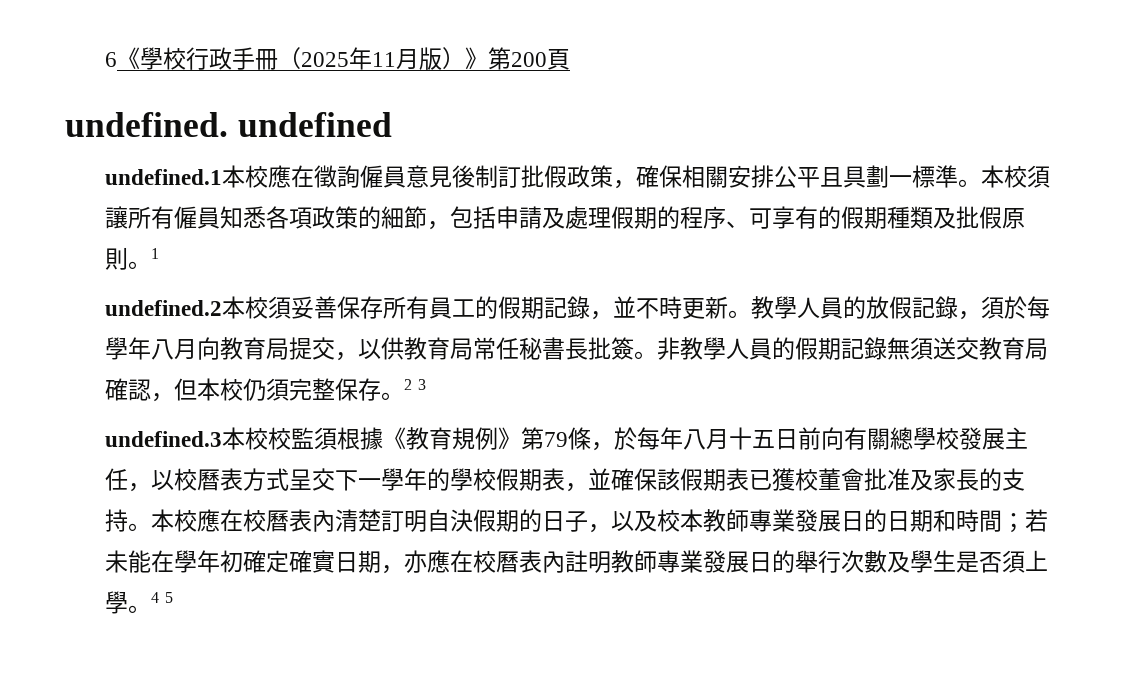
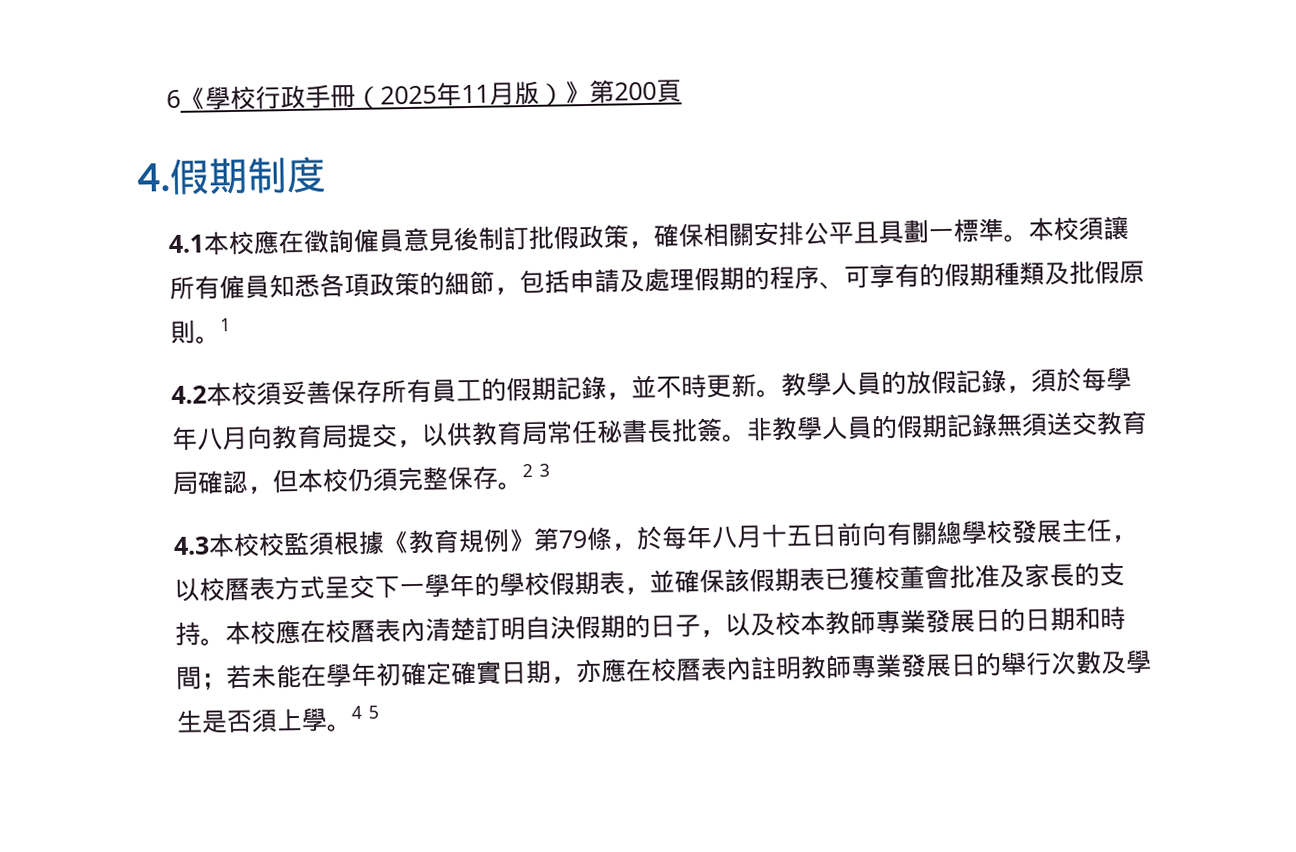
- undefined. undefined
- undefined.1本校應在徵詢僱員意見後制訂批假政策，確保相關安排公平且具劃一標準。
+ 4.假期制度
+ 4.1本校應在徵詢僱員意見後制訂批假政策，確保相關安排公平且具劃一標準。
- undefined.2本校須妥善保存所有員工的假期記錄，並不時更新。
+ 4.2本校須妥善保存所有員工的假期記錄，並不時更新。
- undefined.3本校校監須根據《教育規例》第79條，於每年八月十五日前向有關總學校發展主任，以校曆表方式呈交下一學年的學校假期表，並確保該假期表已獲校董會批准及家長的支持。
+ 4.3本校校監須根據《教育規例》第79條，於每年八月十五日前向有關總學校發展主任，以校曆表方式呈交下一學年的學校假期表，並確保該假期表已獲校董會批准及家長的支持。

